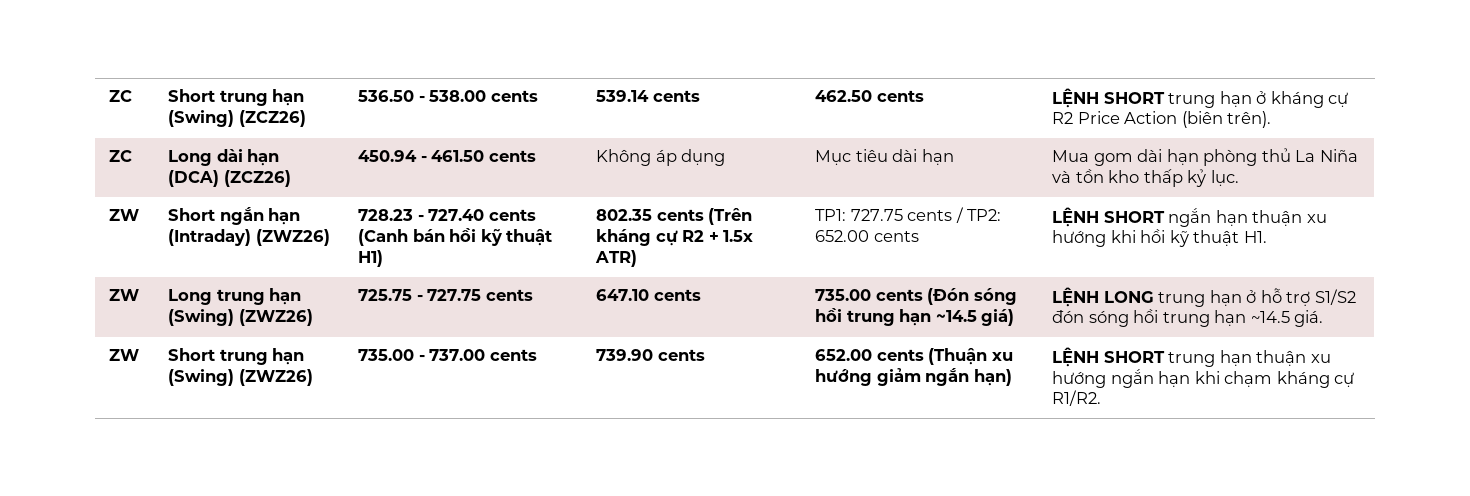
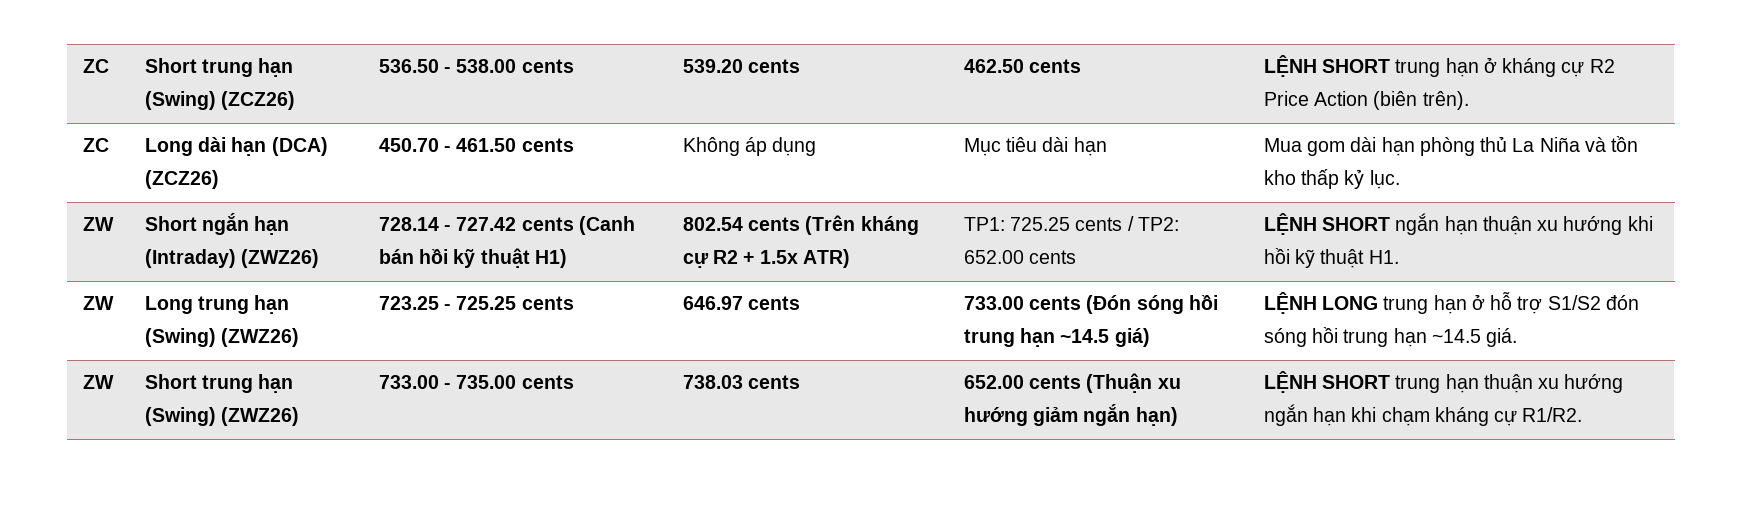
- ZC | Short trung hạn (Swing) (ZCZ26) | 536.50 - 538.00 cents | 539.14 cents | 462.50 cents | LỆNH SHORT trung hạn ở kháng cự R2 Price Action (biên trên).
+ ZC | Short trung hạn (Swing) (ZCZ26) | 536.50 - 538.00 cents | 539.20 cents | 462.50 cents | LỆNH SHORT trung hạn ở kháng cự R2 Price Action (biên trên).
- ZC | Long dài hạn (DCA) (ZCZ26) | 450.94 - 461.50 cents | Không áp dụng | Mục tiêu dài hạn | Mua gom dài hạn phòng thủ La Niña và tồn kho thấp kỷ lục.
+ ZC | Long dài hạn (DCA) (ZCZ26) | 450.70 - 461.50 cents | Không áp dụng | Mục tiêu dài hạn | Mua gom dài hạn phòng thủ La Niña và tồn kho thấp kỷ lục.
- 728.23 - 727.40 cents (Canh bán hồi kỹ thuật H1)
+ 728.14 - 727.42 cents (Canh bán hồi kỹ thuật H1)
- 802.35 cents (Trên kháng cự R2 + 1.5x ATR)
+ 802.54 cents (Trên kháng cự R2 + 1.5x ATR)
- TP1: 727.75 cents / TP2: 652.00 cents
+ TP1: 725.25 cents / TP2: 652.00 cents
- ZW | Long trung hạn (Swing) (ZWZ26) | 725.75 - 727.75 cents | 647.10 cents | 735.00 cents (Đón sóng hồi trung hạn ~14.5 giá) | LỆNH LONG trung hạn ở hỗ trợ S1/S2 đón sóng hồi trung hạn ~14.5 giá.
+ ZW | Long trung hạn (Swing) (ZWZ26) | 723.25 - 725.25 cents | 646.97 cents | 733.00 cents (Đón sóng hồi trung hạn ~14.5 giá) | LỆNH LONG trung hạn ở hỗ trợ S1/S2 đón sóng hồi trung hạn ~14.5 giá.
- ZW | Short trung hạn (Swing) (ZWZ26) | 735.00 - 737.00 cents | 739.90 cents | 652.00 cents (Thuận xu hướng giảm ngắn hạn) | LỆNH SHORT trung hạn thuận xu hướng ngắn hạn khi chạm kháng cự R1/R2.
+ ZW | Short trung hạn (Swing) (ZWZ26) | 733.00 - 735.00 cents | 738.03 cents | 652.00 cents (Thuận xu hướng giảm ngắn hạn) | LỆNH SHORT trung hạn thuận xu hướng ngắn hạn khi chạm kháng cự R1/R2.

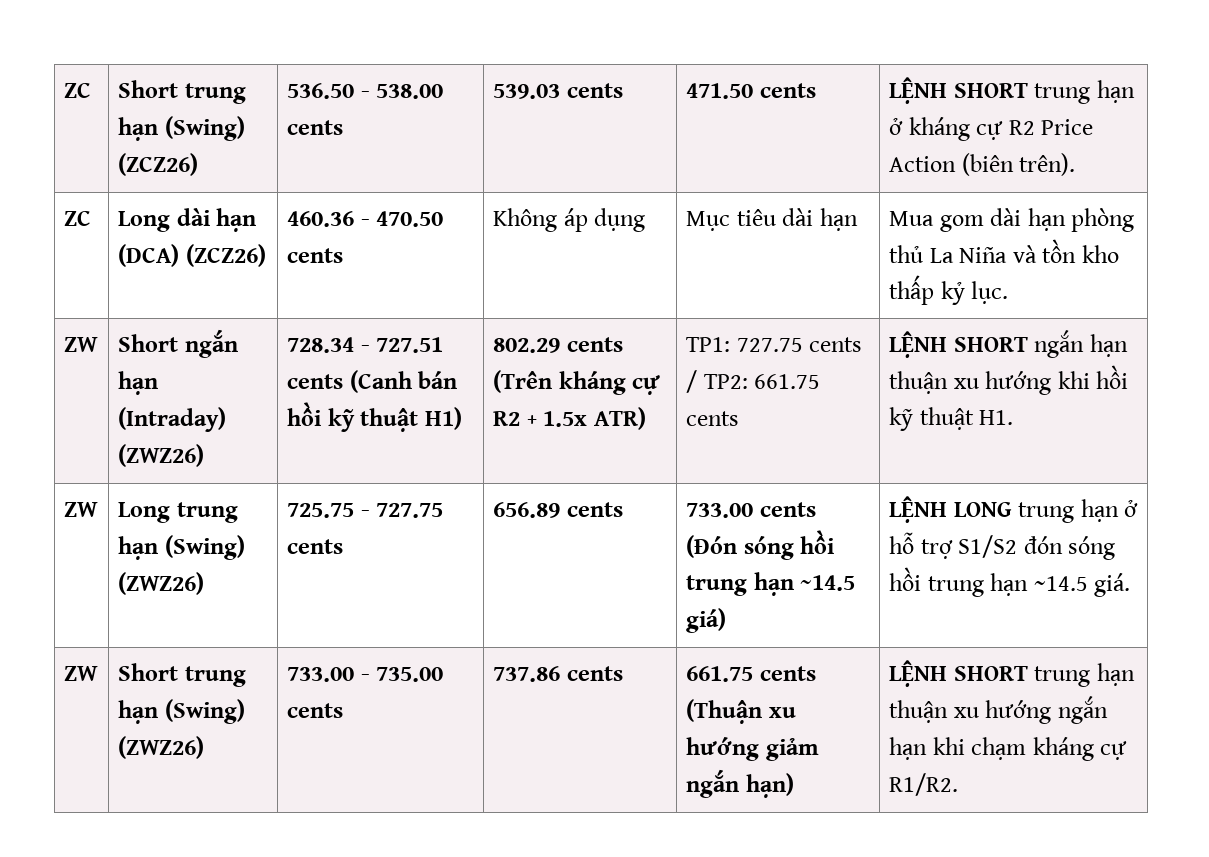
- ZC | Short trung hạn (Swing) (ZCZ26) | 536.50 - 538.00 cents | 539.20 cents | 462.50 cents | LỆNH SHORT trung hạn ở kháng cự R2 Price Action (biên trên).
+ ZC | Short trung hạn (Swing) (ZCZ26) | 536.50 - 538.00 cents | 539.03 cents | 471.50 cents | LỆNH SHORT trung hạn ở kháng cự R2 Price Action (biên trên).
- ZC | Long dài hạn (DCA) (ZCZ26) | 450.70 - 461.50 cents | Không áp dụng | Mục tiêu dài hạn | Mua gom dài hạn phòng thủ La Niña và tồn kho thấp kỷ lục.
+ ZC | Long dài hạn (DCA) (ZCZ26) | 460.36 - 470.50 cents | Không áp dụng | Mục tiêu dài hạn | Mua gom dài hạn phòng thủ La Niña và tồn kho thấp kỷ lục.
- 728.14 - 727.42 cents (Canh bán hồi kỹ thuật H1)
+ 728.34 - 727.51 cents (Canh bán hồi kỹ thuật H1)
- 802.54 cents (Trên kháng cự R2 + 1.5x ATR)
+ 802.29 cents (Trên kháng cự R2 + 1.5x ATR)
- TP1: 725.25 cents / TP2: 652.00 cents
+ TP1: 727.75 cents / TP2: 661.75 cents
- ZW | Long trung hạn (Swing) (ZWZ26) | 723.25 - 725.25 cents | 646.97 cents | 733.00 cents (Đón sóng hồi trung hạn ~14.5 giá) | LỆNH LONG trung hạn ở hỗ trợ S1/S2 đón sóng hồi trung hạn ~14.5 giá.
+ ZW | Long trung hạn (Swing) (ZWZ26) | 725.75 - 727.75 cents | 656.89 cents | 733.00 cents (Đón sóng hồi trung hạn ~14.5 giá) | LỆNH LONG trung hạn ở hỗ trợ S1/S2 đón sóng hồi trung hạn ~14.5 giá.
- ZW | Short trung hạn (Swing) (ZWZ26) | 733.00 - 735.00 cents | 738.03 cents | 652.00 cents (Thuận xu hướng giảm ngắn hạn) | LỆNH SHORT trung hạn thuận xu hướng ngắn hạn khi chạm kháng cự R1/R2.
+ ZW | Short trung hạn (Swing) (ZWZ26) | 733.00 - 735.00 cents | 737.86 cents | 661.75 cents (Thuận xu hướng giảm ngắn hạn) | LỆNH SHORT trung hạn thuận xu hướng ngắn hạn khi chạm kháng cự R1/R2.

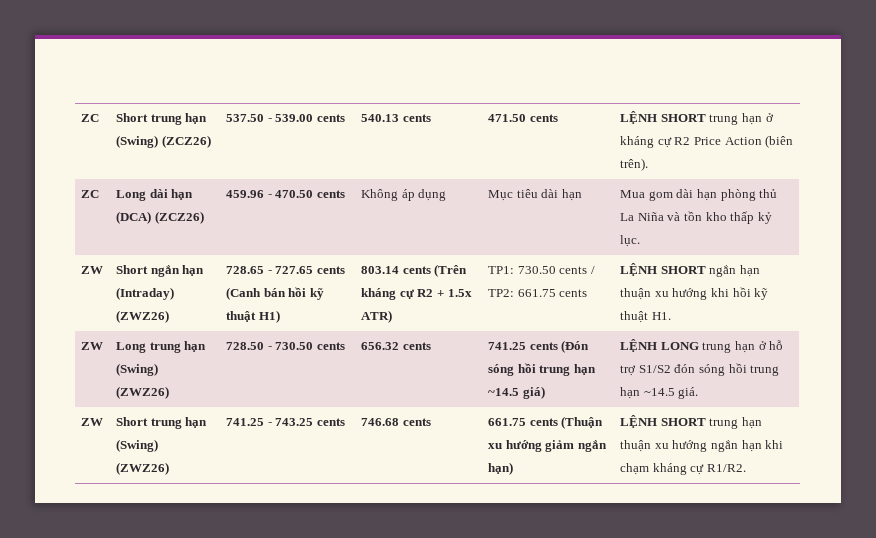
- ZC | Short trung hạn (Swing) (ZCZ26) | 536.50 - 538.00 cents | 539.03 cents | 471.50 cents | LỆNH SHORT trung hạn ở kháng cự R2 Price Action (biên trên).
+ ZC | Short trung hạn (Swing) (ZCZ26) | 537.50 - 539.00 cents | 540.13 cents | 471.50 cents | LỆNH SHORT trung hạn ở kháng cự R2 Price Action (biên trên).
- ZC | Long dài hạn (DCA) (ZCZ26) | 460.36 - 470.50 cents | Không áp dụng | Mục tiêu dài hạn | Mua gom dài hạn phòng thủ La Niña và tồn kho thấp kỷ lục.
+ ZC | Long dài hạn (DCA) (ZCZ26) | 459.96 - 470.50 cents | Không áp dụng | Mục tiêu dài hạn | Mua gom dài hạn phòng thủ La Niña và tồn kho thấp kỷ lục.
- 728.34 - 727.51 cents (Canh bán hồi kỹ thuật H1)
+ 728.65 - 727.65 cents (Canh bán hồi kỹ thuật H1)
- 802.29 cents (Trên kháng cự R2 + 1.5x ATR)
+ 803.14 cents (Trên kháng cự R2 + 1.5x ATR)
- TP1: 727.75 cents / TP2: 661.75 cents
+ TP1: 730.50 cents / TP2: 661.75 cents
- ZW | Long trung hạn (Swing) (ZWZ26) | 725.75 - 727.75 cents | 656.89 cents | 733.00 cents (Đón sóng hồi trung hạn ~14.5 giá) | LỆNH LONG trung hạn ở hỗ trợ S1/S2 đón sóng hồi trung hạn ~14.5 giá.
+ ZW | Long trung hạn (Swing) (ZWZ26) | 728.50 - 730.50 cents | 656.32 cents | 741.25 cents (Đón sóng hồi trung hạn ~14.5 giá) | LỆNH LONG trung hạn ở hỗ trợ S1/S2 đón sóng hồi trung hạn ~14.5 giá.
- ZW | Short trung hạn (Swing) (ZWZ26) | 733.00 - 735.00 cents | 737.86 cents | 661.75 cents (Thuận xu hướng giảm ngắn hạn) | LỆNH SHORT trung hạn thuận xu hướng ngắn hạn khi chạm kháng cự R1/R2.
+ ZW | Short trung hạn (Swing) (ZWZ26) | 741.25 - 743.25 cents | 746.68 cents | 661.75 cents (Thuận xu hướng giảm ngắn hạn) | LỆNH SHORT trung hạn thuận xu hướng ngắn hạn khi chạm kháng cự R1/R2.

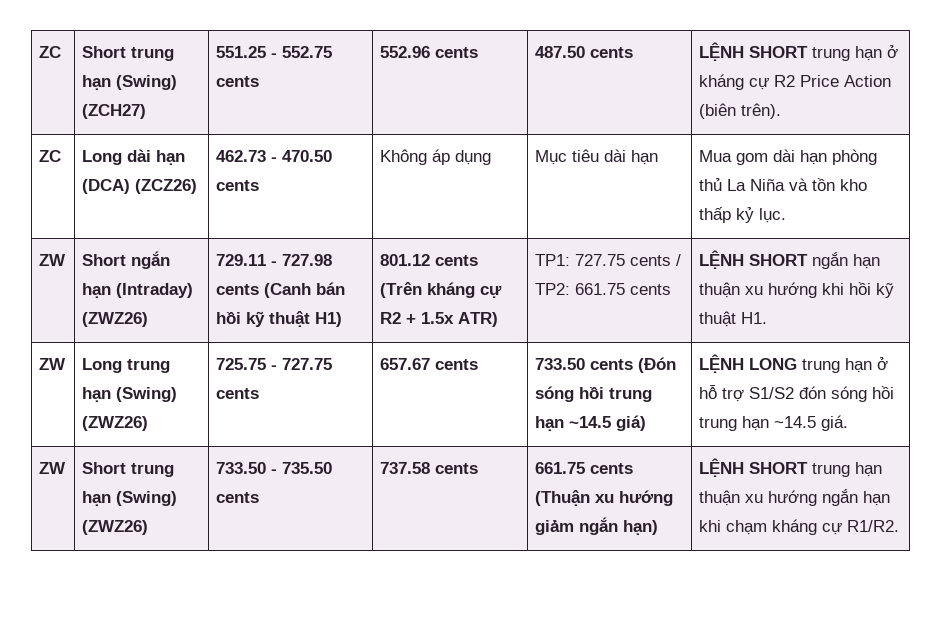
- ZC | Short trung hạn (Swing) (ZCZ26) | 537.50 - 539.00 cents | 540.13 cents | 471.50 cents | LỆNH SHORT trung hạn ở kháng cự R2 Price Action (biên trên).
+ ZC | Short trung hạn (Swing) (ZCH27) | 551.25 - 552.75 cents | 552.96 cents | 487.50 cents | LỆNH SHORT trung hạn ở kháng cự R2 Price Action (biên trên).
- ZC | Long dài hạn (DCA) (ZCZ26) | 459.96 - 470.50 cents | Không áp dụng | Mục tiêu dài hạn | Mua gom dài hạn phòng thủ La Niña và tồn kho thấp kỷ lục.
+ ZC | Long dài hạn (DCA) (ZCZ26) | 462.73 - 470.50 cents | Không áp dụng | Mục tiêu dài hạn | Mua gom dài hạn phòng thủ La Niña và tồn kho thấp kỷ lục.
- 728.65 - 727.65 cents (Canh bán hồi kỹ thuật H1)
+ 729.11 - 727.98 cents (Canh bán hồi kỹ thuật H1)
- 803.14 cents (Trên kháng cự R2 + 1.5x ATR)
+ 801.12 cents (Trên kháng cự R2 + 1.5x ATR)
- TP1: 730.50 cents / TP2: 661.75 cents
+ TP1: 727.75 cents / TP2: 661.75 cents
- ZW | Long trung hạn (Swing) (ZWZ26) | 728.50 - 730.50 cents | 656.32 cents | 741.25 cents (Đón sóng hồi trung hạn ~14.5 giá) | LỆNH LONG trung hạn ở hỗ trợ S1/S2 đón sóng hồi trung hạn ~14.5 giá.
+ ZW | Long trung hạn (Swing) (ZWZ26) | 725.75 - 727.75 cents | 657.67 cents | 733.50 cents (Đón sóng hồi trung hạn ~14.5 giá) | LỆNH LONG trung hạn ở hỗ trợ S1/S2 đón sóng hồi trung hạn ~14.5 giá.
- ZW | Short trung hạn (Swing) (ZWZ26) | 741.25 - 743.25 cents | 746.68 cents | 661.75 cents (Thuận xu hướng giảm ngắn hạn) | LỆNH SHORT trung hạn thuận xu hướng ngắn hạn khi chạm kháng cự R1/R2.
+ ZW | Short trung hạn (Swing) (ZWZ26) | 733.50 - 735.50 cents | 737.58 cents | 661.75 cents (Thuận xu hướng giảm ngắn hạn) | LỆNH SHORT trung hạn thuận xu hướng ngắn hạn khi chạm kháng cự R1/R2.

